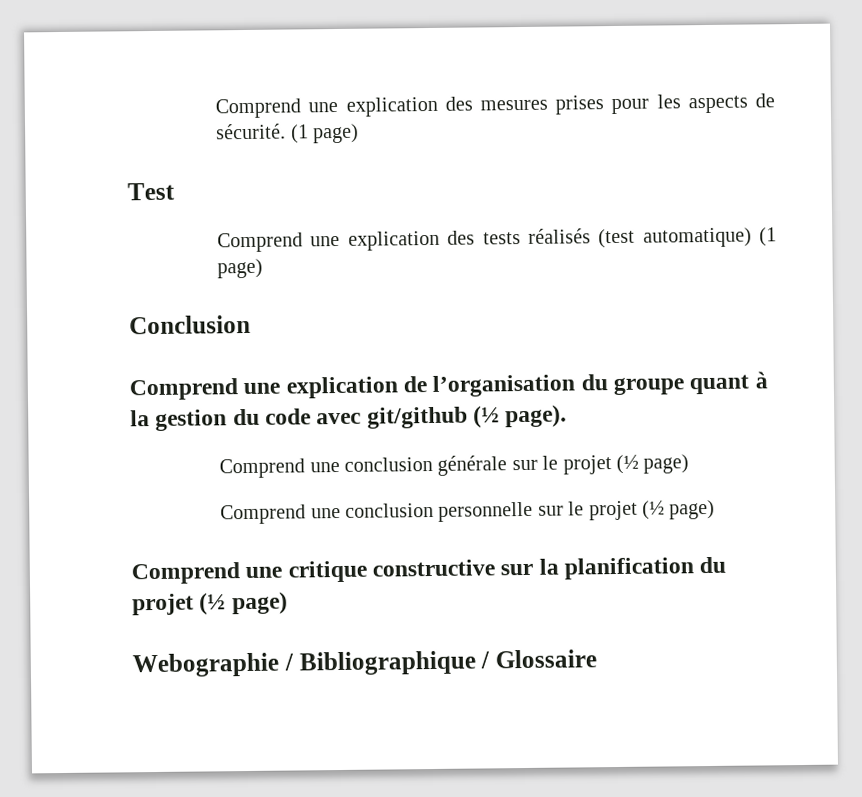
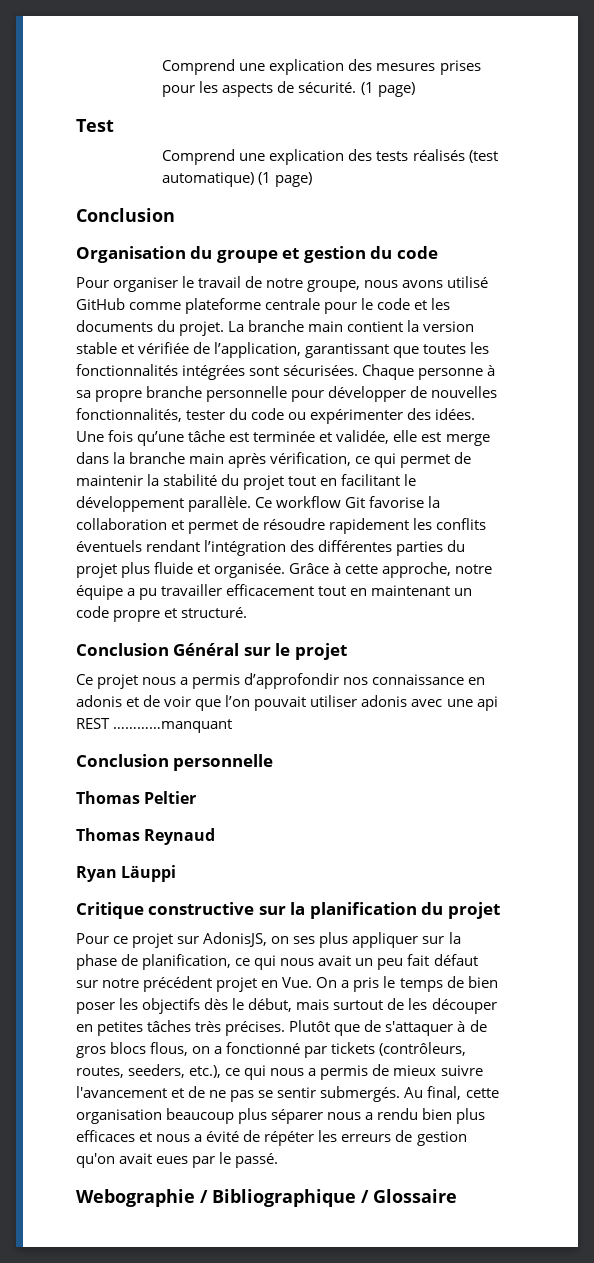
- Comprend une explication de l’organisation du groupe quant à la gestion du code avec git/github (½ page).
- Comprend une conclusion générale sur le projet (½ page)
- Comprend une conclusion personnelle sur le projet (½ page)
- Comprend une critique constructive sur la planification du projet (½ page)
+ Organisation du groupe et gestion du code
+ Pour organiser le travail de notre groupe, nous avons utilisé GitHub comme plateforme centrale pour le code et les documents du projet. La branche main contient la version stable et vérifiée de l’application, garantissant que toutes les fonctionnalités intégrées sont sécurisées. Chaque personne à sa propre branche personnelle pour développer de nouvelles fonctionnalités, tester du code ou expérimenter des idées. Une fois qu’une tâche est terminée et validée, elle est merge dans la branche main après vérification, ce qui permet de maintenir la stabilité du projet tout en facilitant le développement parallèle. Ce workflow Git favorise la collaboration et permet de résoudre rapidement les conflits éventuels rendant l’intégration des différentes parties du projet plus fluide et organisée. Grâce à cette approche, notre équipe a pu travailler efficacement tout en maintenant un code propre et structuré.
+ Conclusion Général sur le projet
+ Ce projet nous a permis d’approfondir nos connaissance en adonis et de voir que l’on pouvait utiliser adonis avec une api REST …………manquant
+ Conclusion personnelle
+ Thomas Peltier
+ Thomas Reynaud
+ Ryan Läuppi
+ Critique constructive sur la planification du projet
+ Pour ce projet sur AdonisJS, on ses plus appliquer sur la phase de planification, ce qui nous avait un peu fait défaut sur notre précédent projet en Vue. On a pris le temps de bien poser les objectifs dès le début, mais surtout de les découper en petites tâches très précises. Plutôt que de s'attaquer à de gros blocs flous, on a fonctionné par tickets (contrôleurs, routes, seeders, etc.), ce qui nous a permis de mieux suivre l'avancement et de ne pas se sentir submergés. Au final, cette organisation beaucoup plus séparer nous a rendu bien plus efficaces et nous a évité de répéter les erreurs de gestion qu'on avait eues par le passé.

